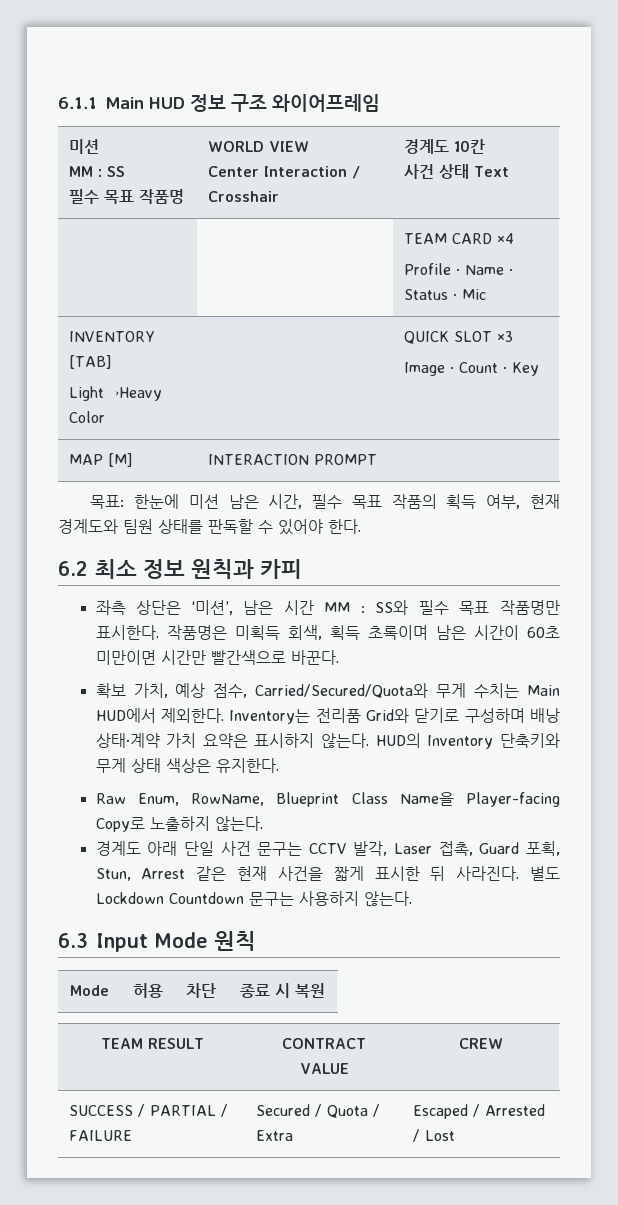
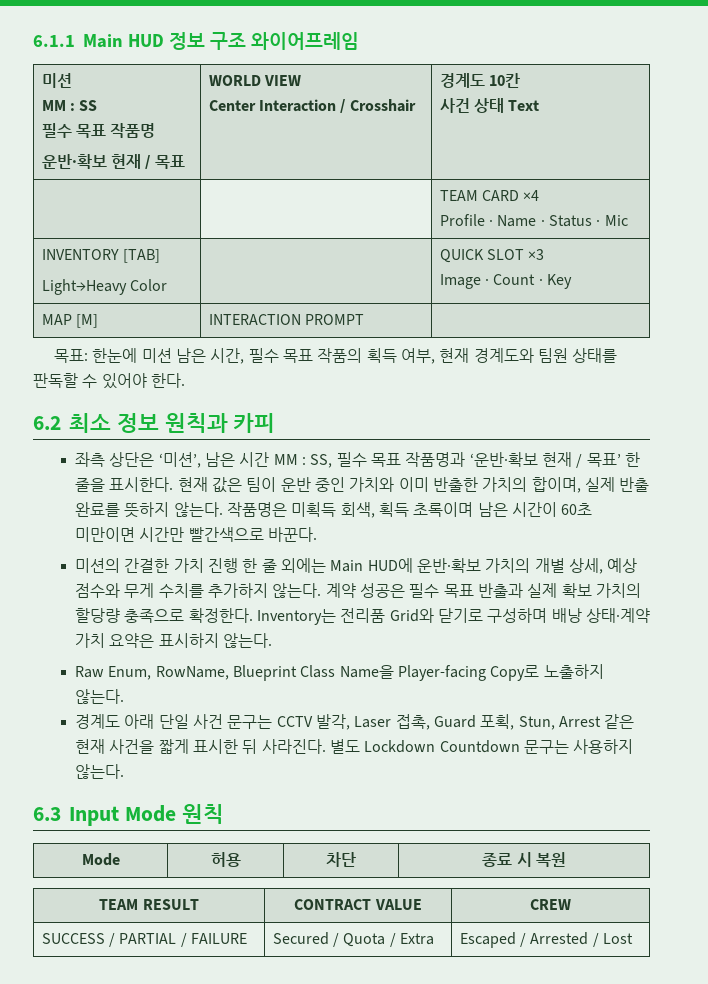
  6.1.1 Main HUD 정보 구조 와이어프레임
  미션
  MM : SS
- 필수 목표 작품명 | WORLD VIEW
+ 필수 목표 작품명
+ 운반·확보 현재 / 목표 | WORLD VIEW
- 좌측 상단은 ‘미션’, 남은 시간 MM : SS와 필수 목표 작품명만 표시한다.
+ 좌측 상단은 ‘미션’, 남은 시간 MM : SS, 필수 목표 작품명과 ‘운반·확보 현재 / 목표’ 한 줄을 표시한다. 현재 값은 팀이 운반 중인 가치와 이미 반출한 가치의 합이며, 실제 반출 완료를 뜻하지 않는다.
- 확보 가치, 예상 점수, Carried/Secured/Quota와 무게 수치는 Main HUD에서 제외한다.
+ 미션의 간결한 가치 진행 한 줄 외에는 Main HUD에 운반·확보 가치의 개별 상세, 예상 점수와 무게 수치를 추가하지 않는다. 계약 성공은 필수 목표 반출과 실제 확보 가치의 할당량 충족으로 확정한다.
- HUD의 Inventory 단축키와 무게 상태 색상은 유지한다.

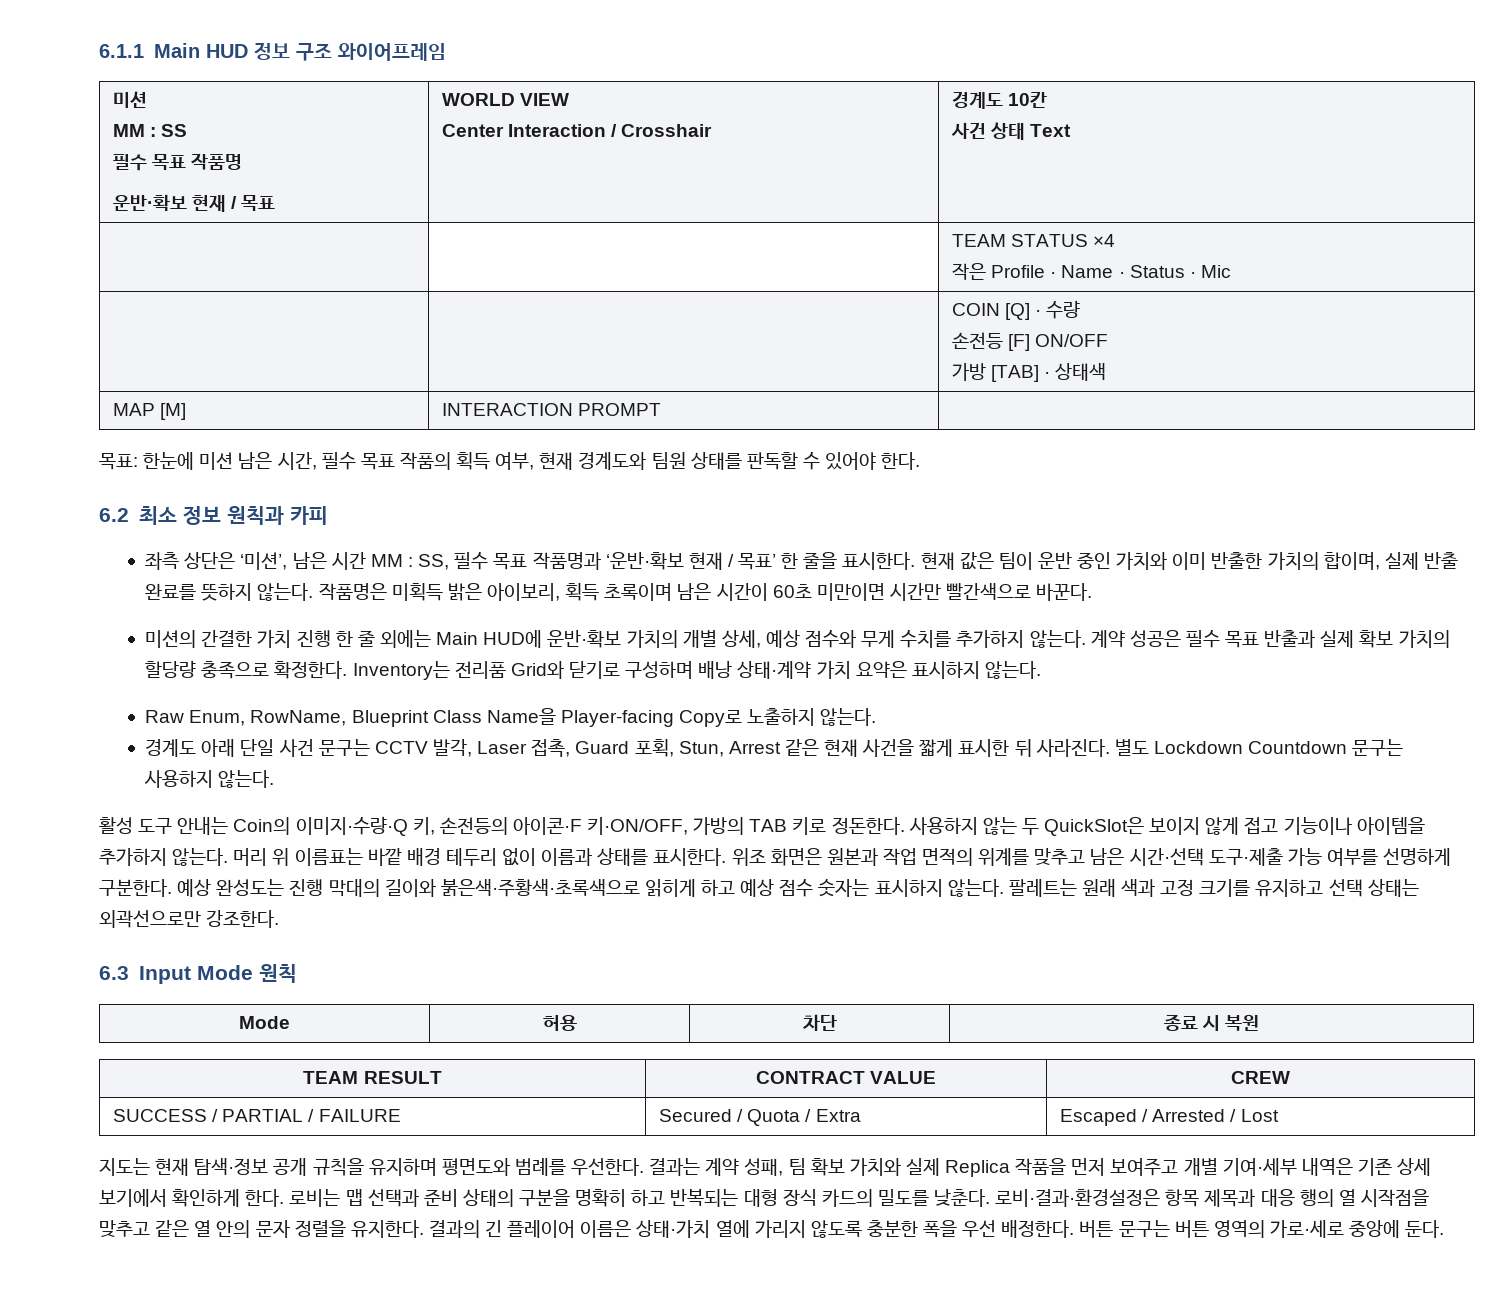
- | | TEAM CARD ×4
- Profile · Name · Status · Mic
+ | | TEAM STATUS ×4
+ 작은 Profile · Name · Status · Mic
- INVENTORY [TAB]
- Light→Heavy Color | | QUICK SLOT ×3
- Image · Count · Key
+ | | COIN [Q] · 수량
+ 손전등 [F] ON/OFF
+ 가방 [TAB] · 상태색
- 작품명은 미획득 회색, 획득 초록이며 남은 시간이 60초 미만이면 시간만 빨간색으로 바꾼다.
+ 작품명은 미획득 밝은 아이보리, 획득 초록이며 남은 시간이 60초 미만이면 시간만 빨간색으로 바꾼다.
+ 활성 도구 안내는 Coin의 이미지·수량·Q 키, 손전등의 아이콘·F 키·ON/OFF, 가방의 TAB 키로 정돈한다. 사용하지 않는 두 QuickSlot은 보이지 않게 접고 기능이나 아이템을 추가하지 않는다. 머리 위 이름표는 바깥 배경 테두리 없이 이름과 상태를 표시한다. 위조 화면은 원본과 작업 면적의 위계를 맞추고 남은 시간·선택 도구·제출 가능 여부를 선명하게 구분한다. 예상 완성도는 진행 막대의 길이와 붉은색·주황색·초록색으로 읽히게 하고 예상 점수 숫자는 표시하지 않는다. 팔레트는 원래 색과 고정 크기를 유지하고 선택 상태는 외곽선으로만 강조한다.
+ 지도는 현재 탐색·정보 공개 규칙을 유지하며 평면도와 범례를 우선한다. 결과는 계약 성패, 팀 확보 가치와 실제 Replica 작품을 먼저 보여주고 개별 기여·세부 내역은 기존 상세 보기에서 확인하게 한다. 로비는 맵 선택과 준비 상태의 구분을 명확히 하고 반복되는 대형 장식 카드의 밀도를 낮춘다. 로비·결과·환경설정은 항목 제목과 대응 행의 열 시작점을 맞추고 같은 열 안의 문자 정렬을 유지한다. 결과의 긴 플레이어 이름은 상태·가치 열에 가리지 않도록 충분한 폭을 우선 배정한다. 버튼 문구는 버튼 영역의 가로·세로 중앙에 둔다.

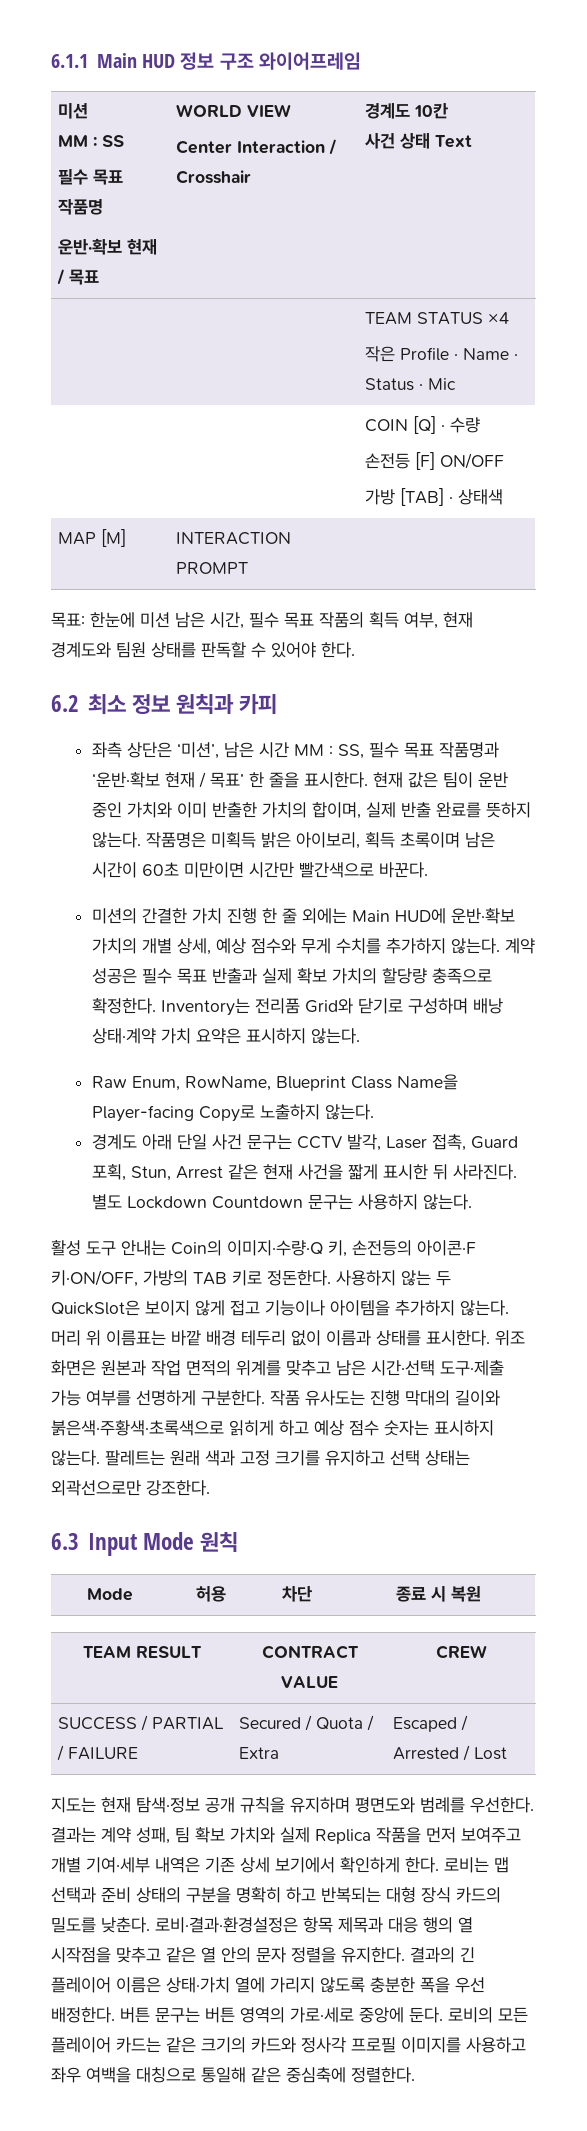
- 예상 완성도는 진행 막대의 길이와 붉은색·주황색·초록색으로 읽히게 하고 예상 점수 숫자는 표시하지 않는다.
+ 작품 유사도는 진행 막대의 길이와 붉은색·주황색·초록색으로 읽히게 하고 예상 점수 숫자는 표시하지 않는다.
+ 로비의 모든 플레이어 카드는 같은 크기의 카드와 정사각 프로필 이미지를 사용하고 좌우 여백을 대칭으로 통일해 같은 중심축에 정렬한다.

